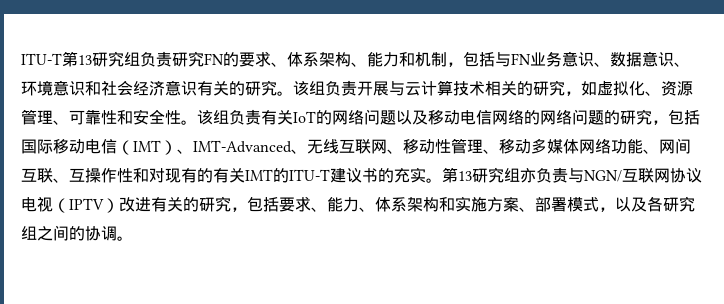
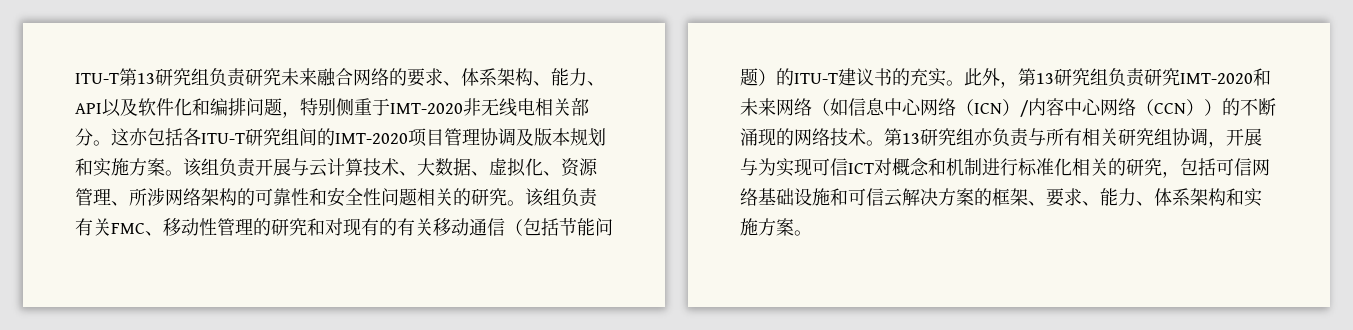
- ITU-T第13研究组负责研究FN的要求、体系架构、能力和机制，包括与FN业务意识、数据意识、环境意识和社会经济意识有关的研究。
+ ITU-T第13研究组负责研究未来融合网络的要求、体系架构、能力、API以及软件化和编排问题，特别侧重于IMT-2020非无线电相关部分。这亦包括各ITU-T研究组间的IMT-2020项目管理协调及版本规划和实施方案。
- 该组负责开展与云计算技术相关的研究，如虚拟化、资源管理、可靠性和安全性。该组负责有关IoT的网络问题以及移动电信网络的网络问题的研究，包括国际移动电信（IMT）、IMT-Advanced、无线互联网、移动性管理、移动多媒体网络功能、网间互联、互操作性和对现有的有关IMT的ITU-T建议书的充实。
+ 该组负责开展与云计算技术、大数据、虚拟化、资源管理、所涉网络架构的可靠性和安全性问题相关的研究。该组负责有关FMC、移动性管理的研究和对现有的有关移动通信（包括节能问题）的ITU-T建议书的充实。
+ 此外，第13研究组负责研究IMT-2020和未来网络（如信息中心网络（ICN）/内容中心网络（CCN））的不断涌现的网络技术。
- 第13研究组亦负责与NGN/互联网协议电视（IPTV）改进有关的研究，包括要求、能力、体系架构和实施方案、部署模式，以及各研究组之间的协调。
+ 第13研究组亦负责与所有相关研究组协调，开展与为实现可信ICT对概念和机制进行标准化相关的研究，包括可信网络基础设施和可信云解决方案的框架、要求、能力、体系架构和实施方案。

